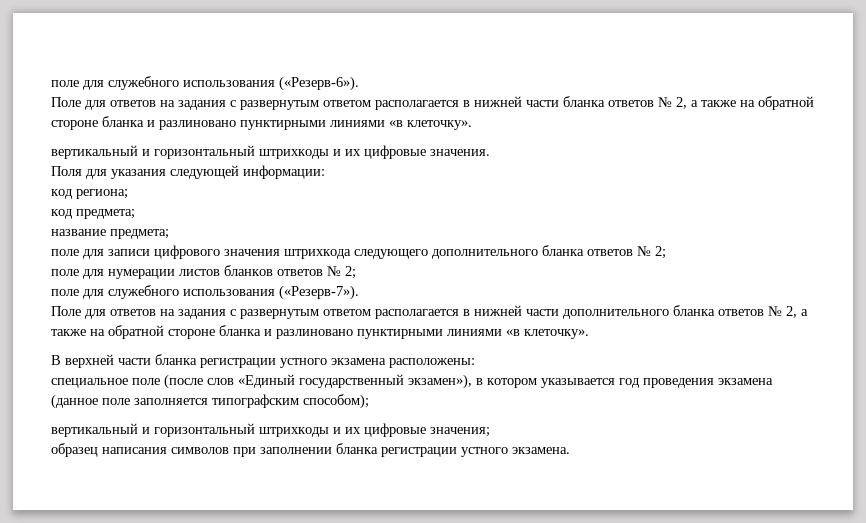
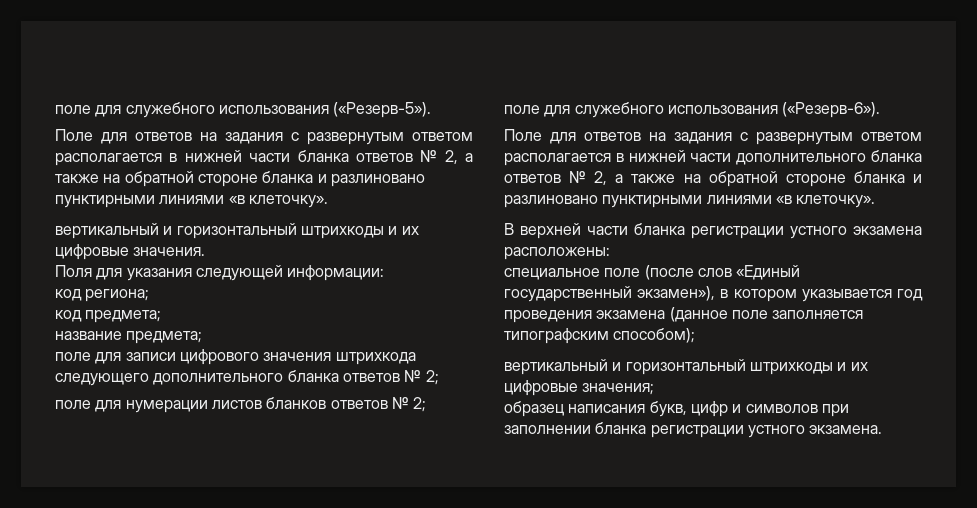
- поле для служебного использования («Резерв-6»).
+ поле для служебного использования («Резерв-5»).
- поле для служебного использования («Резерв-7»).
+ поле для служебного использования («Резерв-6»).
- образец написания символов при заполнении бланка регистрации устного экзамена.
+ образец написания букв, цифр и символов при заполнении бланка регистрации устного экзамена.

